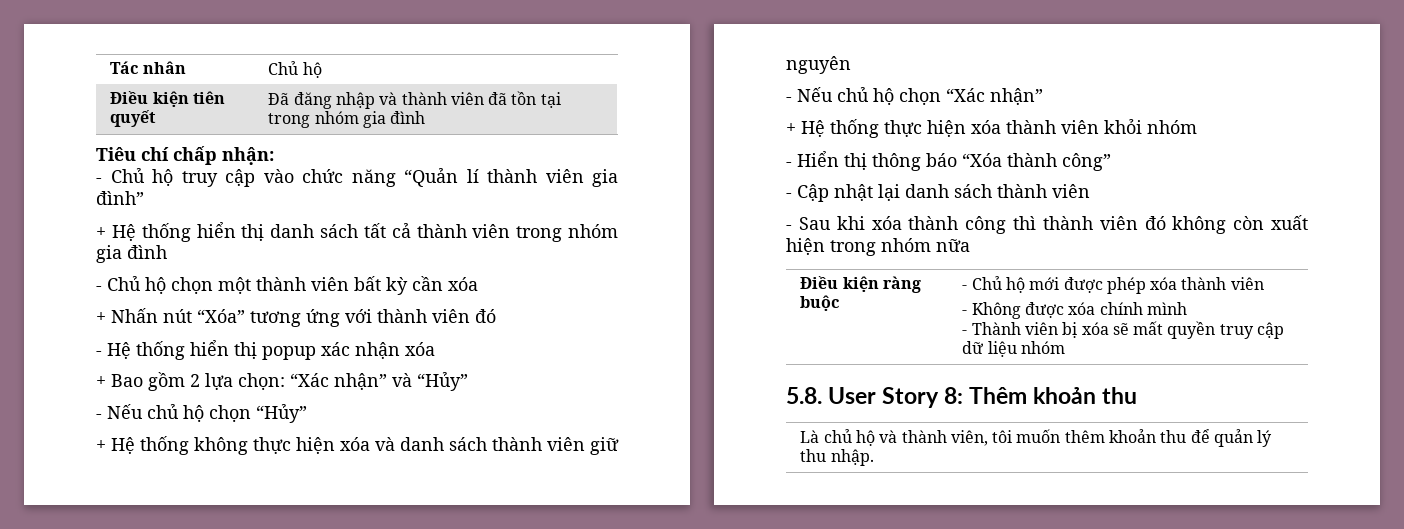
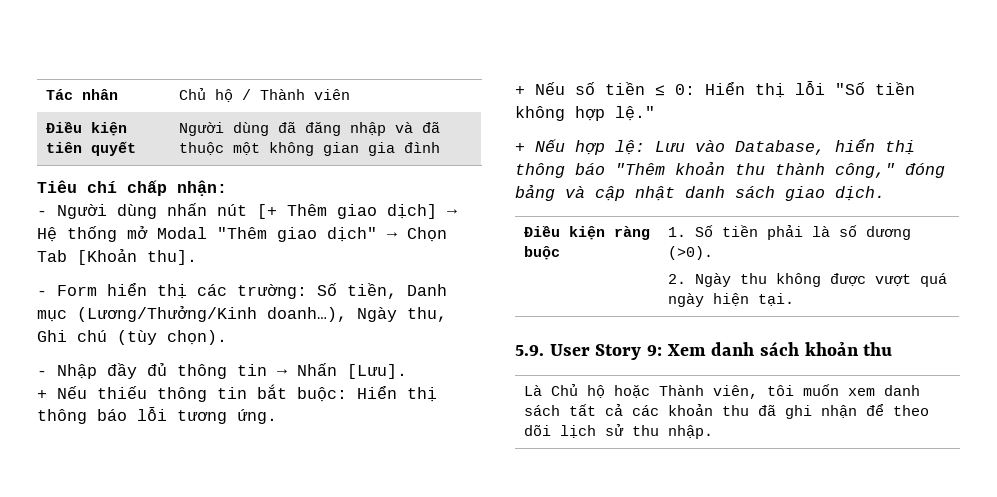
- Tác nhân | Chủ hộ
+ Tác nhân | Chủ hộ / Thành viên
- Điều kiện tiên quyết | Đã đăng nhập và thành viên đã tồn tại trong nhóm gia đình
+ Điều kiện tiên quyết | Người dùng đã đăng nhập và đã thuộc một không gian gia đình
- - Chủ hộ truy cập vào chức năng “Quản lí thành viên gia đình”
- + Hệ thống hiển thị danh sách tất cả thành viên trong nhóm gia đình
- - Chủ hộ chọn một thành viên bất kỳ cần xóa
- + Nhấn nút “Xóa” tương ứng với thành viên đó
- - Hệ thống hiển thị popup xác nhận xóa
- + Bao gồm 2 lựa chọn: “Xác nhận” và “Hủy”
- - Nếu chủ hộ chọn “Hủy”
- + Hệ thống không thực hiện xóa và danh sách thành viên giữ nguyên
- - Nếu chủ hộ chọn “Xác nhận”
- + Hệ thống thực hiện xóa thành viên khỏi nhóm
- - Hiển thị thông báo “Xóa thành công”
- - Cập nhật lại danh sách thành viên
- - Sau khi xóa thành công thì thành viên đó không còn xuất hiện trong nhóm nữa
- Điều kiện ràng buộc | - Chủ hộ mới được phép xóa thành viên
- - Không được xóa chính mình
- - Thành viên bị xóa sẽ mất quyền truy cập dữ liệu nhóm
- 5.8. User Story 8: Thêm khoản thu
- Là chủ hộ và thành viên, tôi muốn thêm khoản thu để quản lý thu nhập.
+ - Người dùng nhấn nút [+ Thêm giao dịch] → Hệ thống mở Modal "Thêm giao dịch" → Chọn Tab [Khoản thu].
+ - Form hiển thị các trường: Số tiền, Danh mục (Lương/Thưởng/Kinh doanh…), Ngày thu, Ghi chú (tùy chọn).
+ - Nhập đầy đủ thông tin → Nhấn [Lưu].
+ + Nếu thiếu thông tin bắt buộc: Hiển thị thông báo lỗi tương ứng.
+ + Nếu số tiền ≤ 0: Hiển thị lỗi "Số tiền không hợp lệ."
+ + Nếu hợp lệ: Lưu vào Database, hiển thị thông báo "Thêm khoản thu thành công," đóng bảng và cập nhật danh sách giao dịch.
+ Điều kiện ràng buộc | 1. Số tiền phải là số dương (>0).
+ 2. Ngày thu không được vượt quá ngày hiện tại.
+ 5.9. User Story 9: Xem danh sách khoản thu
+ Là Chủ hộ hoặc Thành viên, tôi muốn xem danh sách tất cả các khoản thu đã ghi nhận để theo dõi lịch sử thu nhập.

